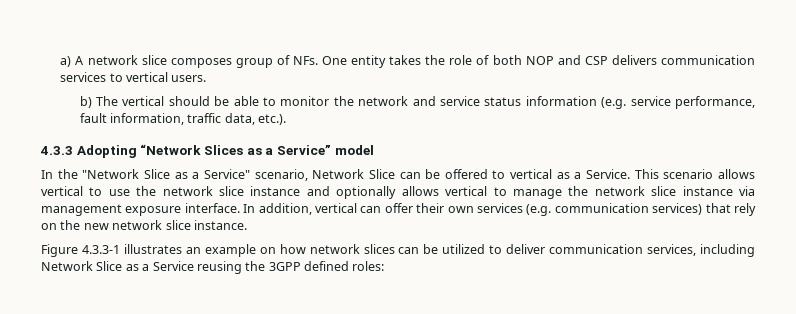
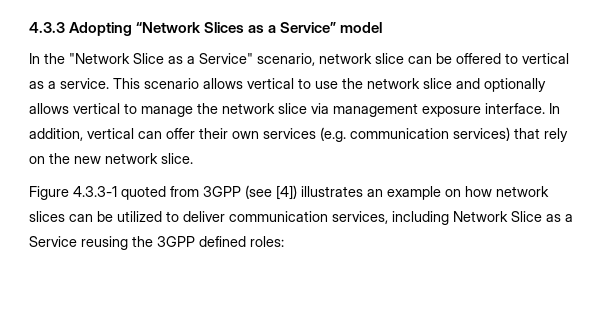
- a) A network slice composes group of NFs. One entity takes the role of both NOP and CSP delivers communication services to vertical users.
- b) The vertical should be able to monitor the network and service status information (e.g. service performance, fault information, traffic data, etc.).
- In the "Network Slice as a Service" scenario, Network Slice can be offered to vertical as a Service.
+ In the "Network Slice as a Service" scenario, network slice can be offered to vertical as a service.
- This scenario allows vertical to use the network slice instance and optionally allows vertical to manage the network slice instance via management exposure interface.
+ This scenario allows vertical to use the network slice and optionally allows vertical to manage the network slice via management exposure interface.
- In addition, vertical can offer their own services (e.g. communication services) that rely on the new network slice instance.
+ In addition, vertical can offer their own services (e.g. communication services) that rely on the new network slice.
- Figure 4.3.3-1 illustrates an example on how network slices can be utilized to deliver communication services, including Network Slice as a Service reusing the 3GPP defined roles:
+ Figure 4.3.3-1 quoted from 3GPP (see [4]) illustrates an example on how network slices can be utilized to deliver communication services, including Network Slice as a Service reusing the 3GPP defined roles:

